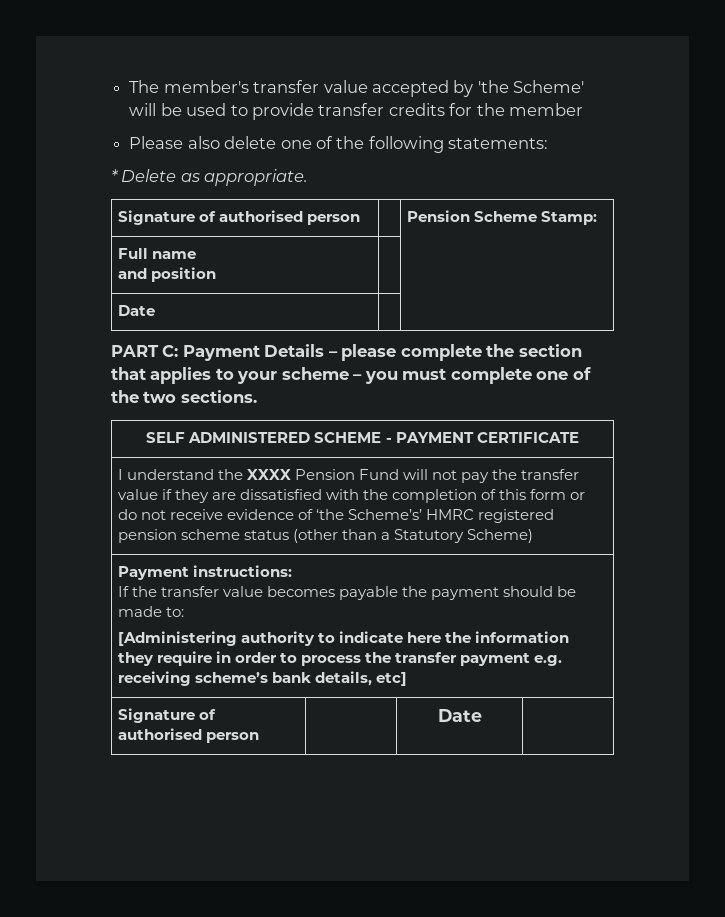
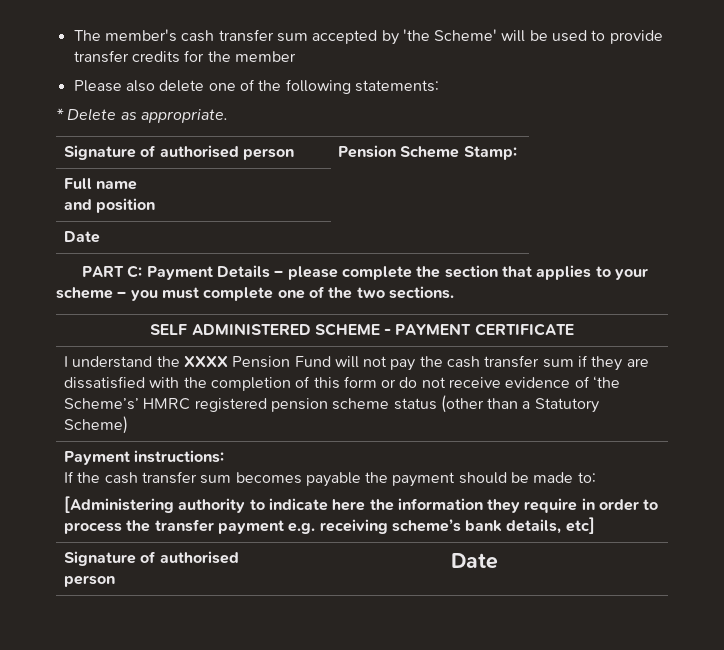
- The member's transfer value accepted by 'the Scheme' will be used to provide transfer credits for the member
+ The member's cash transfer sum accepted by 'the Scheme' will be used to provide transfer credits for the member
- I understand the XXXX Pension Fund will not pay the transfer value if they are dissatisfied with the completion of this form or do not receive evidence of ‘the Scheme’s’ HMRC registered pension scheme status (other than a Statutory Scheme)
+ I understand the XXXX Pension Fund will not pay the cash transfer sum if they are dissatisfied with the completion of this form or do not receive evidence of ‘the Scheme’s’ HMRC registered pension scheme status (other than a Statutory Scheme)
  Payment instructions:
- If the transfer value becomes payable the payment should be made to:
+ If the cash transfer sum becomes payable the payment should be made to:

